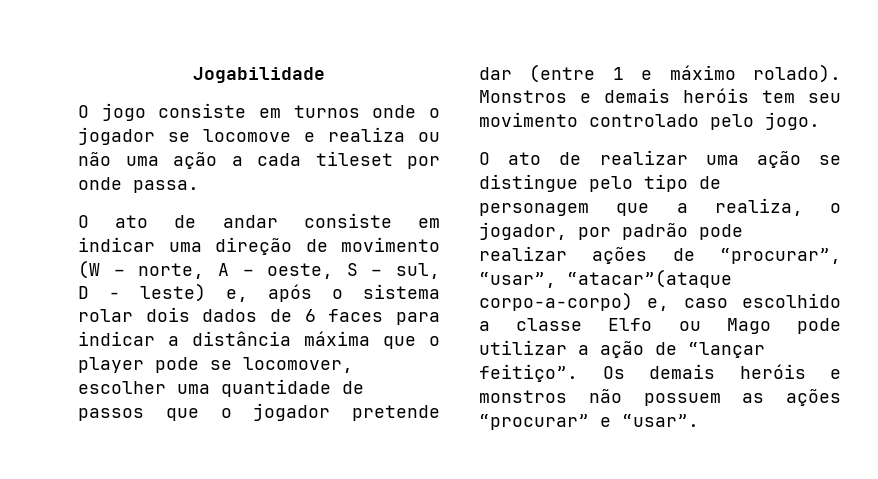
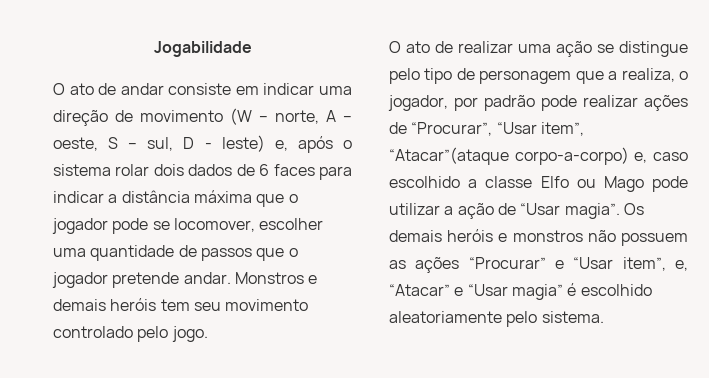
- O jogo consiste em turnos onde o jogador se locomove e realiza ou não uma ação a cada tileset por onde passa.
- O ato de andar consiste em indicar uma direção de movimento (W – norte, A – oeste, S – sul, D - leste) e, após o sistema rolar dois dados de 6 faces para indicar a distância máxima que o player pode se locomover, escolher uma quantidade de passos que o jogador pretende dar (entre 1 e máximo rolado).
+ O ato de andar consiste em indicar uma direção de movimento (W – norte, A – oeste, S – sul, D - leste) e, após o sistema rolar dois dados de 6 faces para indicar a distância máxima que o jogador pode se locomover, escolher uma quantidade de passos que o jogador pretende andar.
- O ato de realizar uma ação se distingue pelo tipo de personagem que a realiza, o jogador, por padrão pode realizar ações de “procurar”, “usar”, “atacar”(ataque corpo-a-corpo) e, caso escolhido a classe Elfo ou Mago pode utilizar a ação de “lançar feitiço”.
+ O ato de realizar uma ação se distingue pelo tipo de personagem que a realiza, o jogador, por padrão pode realizar ações de “Procurar”, “Usar item”, “Atacar”(ataque corpo-a-corpo) e, caso escolhido a classe Elfo ou Mago pode utilizar a ação de “Usar magia”.
- Os demais heróis e monstros não possuem as ações “procurar” e “usar”.
+ Os demais heróis e monstros não possuem as ações “Procurar” e “Usar item”, e, “Atacar” e “Usar magia” é escolhido aleatoriamente pelo sistema.

